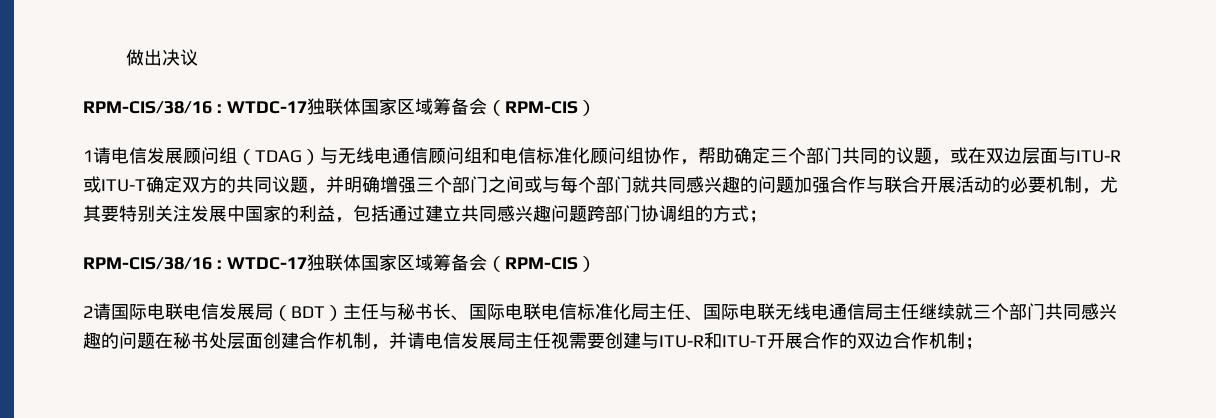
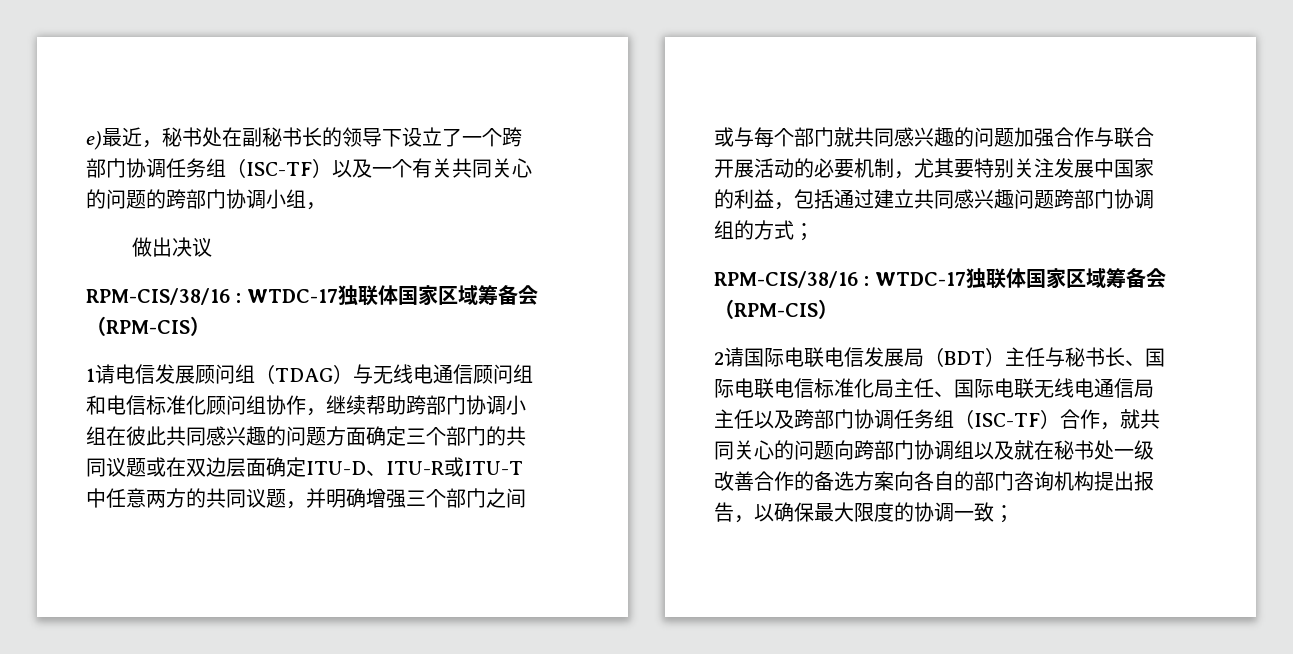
+ e)最近，秘书处在副秘书长的领导下设立了一个跨部门协调任务组（ISC-TF）以及一个有关共同关心的问题的跨部门协调小组，
- 1请电信发展顾问组（TDAG）与无线电通信顾问组和电信标准化顾问组协作，帮助确定三个部门共同的议题，或在双边层面与ITU-R或ITU-T确定双方的共同议题，并明确增强三个部门之间或与每个部门就共同感兴趣的问题加强合作与联合开展活动的必要机制，尤其要特别关注发展中国家的利益，包括通过建立共同感兴趣问题跨部门协调组的方式；
+ 1请电信发展顾问组（TDAG）与无线电通信顾问组和电信标准化顾问组协作，继续帮助跨部门协调小组在彼此共同感兴趣的问题方面确定三个部门的共同议题或在双边层面确定ITU-D、ITU-R或ITU-T中任意两方的共同议题，并明确增强三个部门之间或与每个部门就共同感兴趣的问题加强合作与联合开展活动的必要机制，尤其要特别关注发展中国家的利益，包括通过建立共同感兴趣问题跨部门协调组的方式；
- 2请国际电联电信发展局（BDT）主任与秘书长、国际电联电信标准化局主任、国际电联无线电通信局主任继续就三个部门共同感兴趣的问题在秘书处层面创建合作机制，并请电信发展局主任视需要创建与ITU-R和ITU-T开展合作的双边合作机制；
+ 2请国际电联电信发展局（BDT）主任与秘书长、国际电联电信标准化局主任、国际电联无线电通信局主任以及跨部门协调任务组（ISC-TF）合作，就共同关心的问题向跨部门协调组以及就在秘书处一级改善合作的备选方案向各自的部门咨询机构提出报告，以确保最大限度的协调一致；

